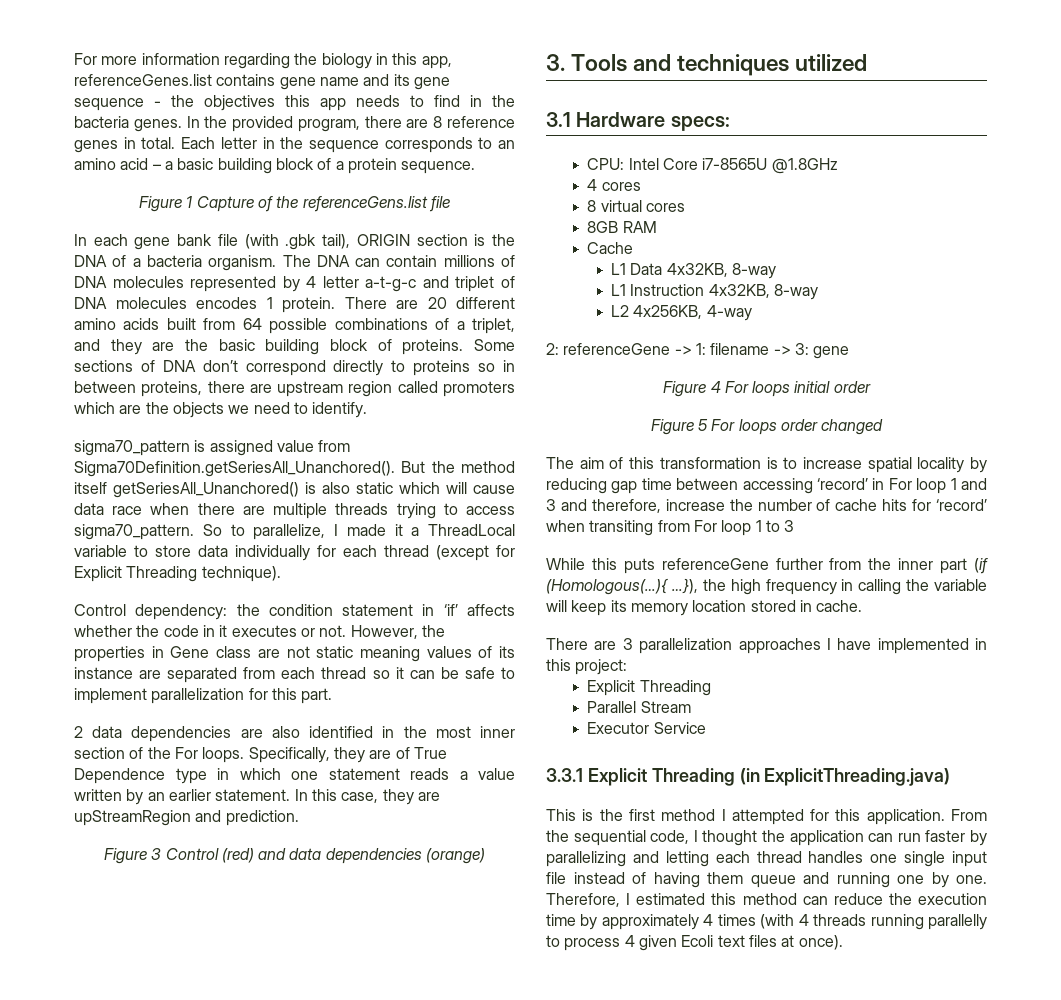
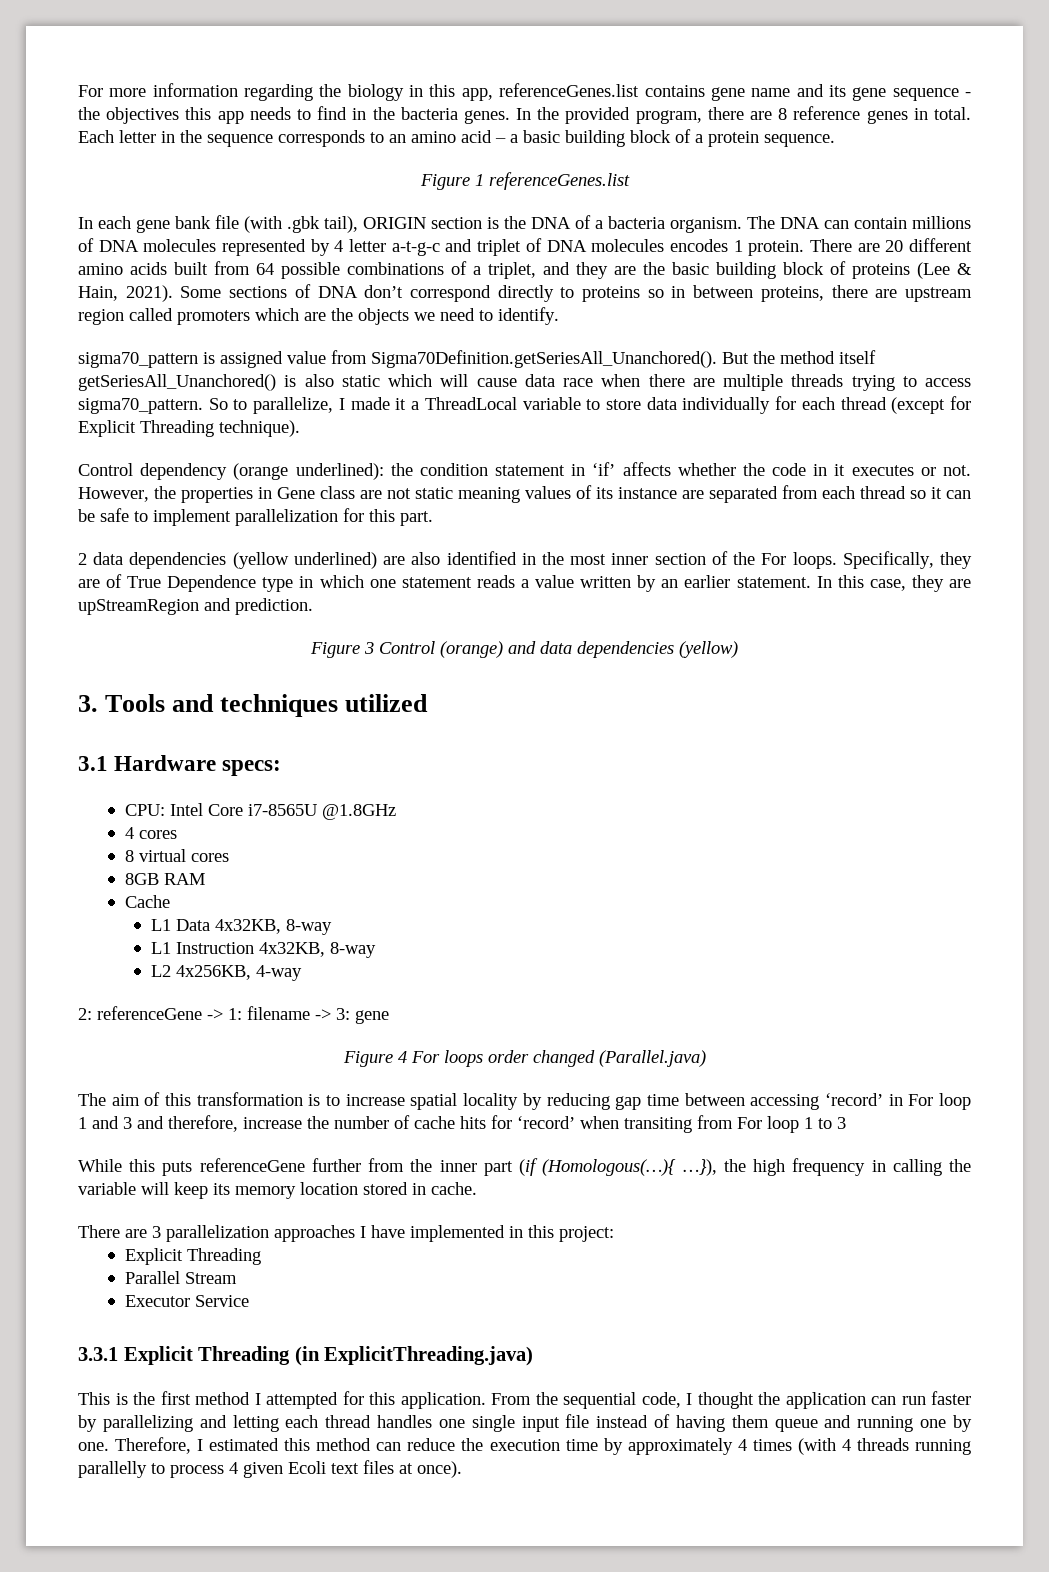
- Figure 1 Capture of the referenceGens.list file
+ Figure 1 referenceGenes.list
- There are 20 different amino acids built from 64 possible combinations of a triplet, and they are the basic building block of proteins.
+ There are 20 different amino acids built from 64 possible combinations of a triplet, and they are the basic building block of proteins (Lee & Hain, 2021).
- Control dependency: the condition statement in ‘if’ affects whether the code in it executes or not.
+ Control dependency (orange underlined): the condition statement in ‘if’ affects whether the code in it executes or not.
- 2 data dependencies are also identified in the most inner section of the For loops.
+ 2 data dependencies (yellow underlined) are also identified in the most inner section of the For loops.
- Figure 3 Control (red) and data dependencies (orange)
+ Figure 3 Control (orange) and data dependencies (yellow)
- Figure 4 For loops initial order
- Figure 5 For loops order changed
+ Figure 4 For loops order changed (Parallel.java)

